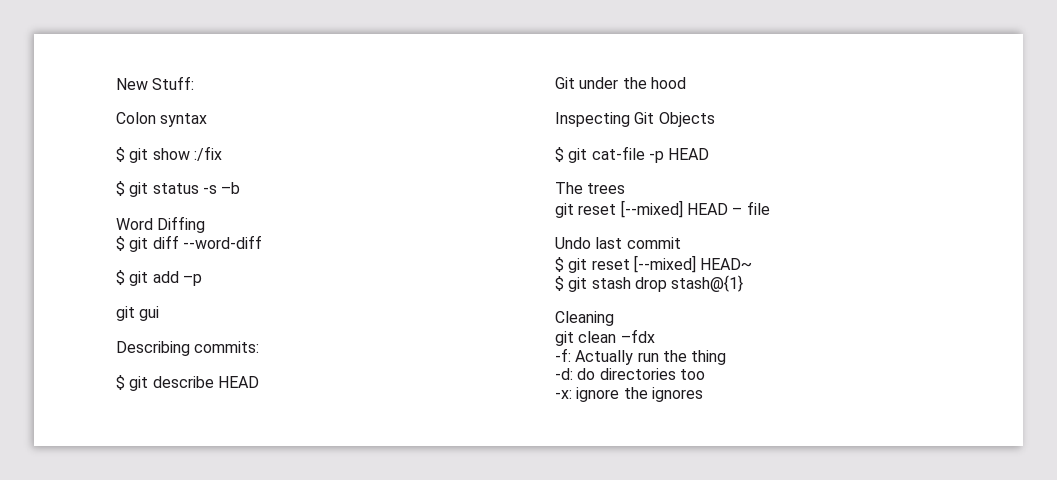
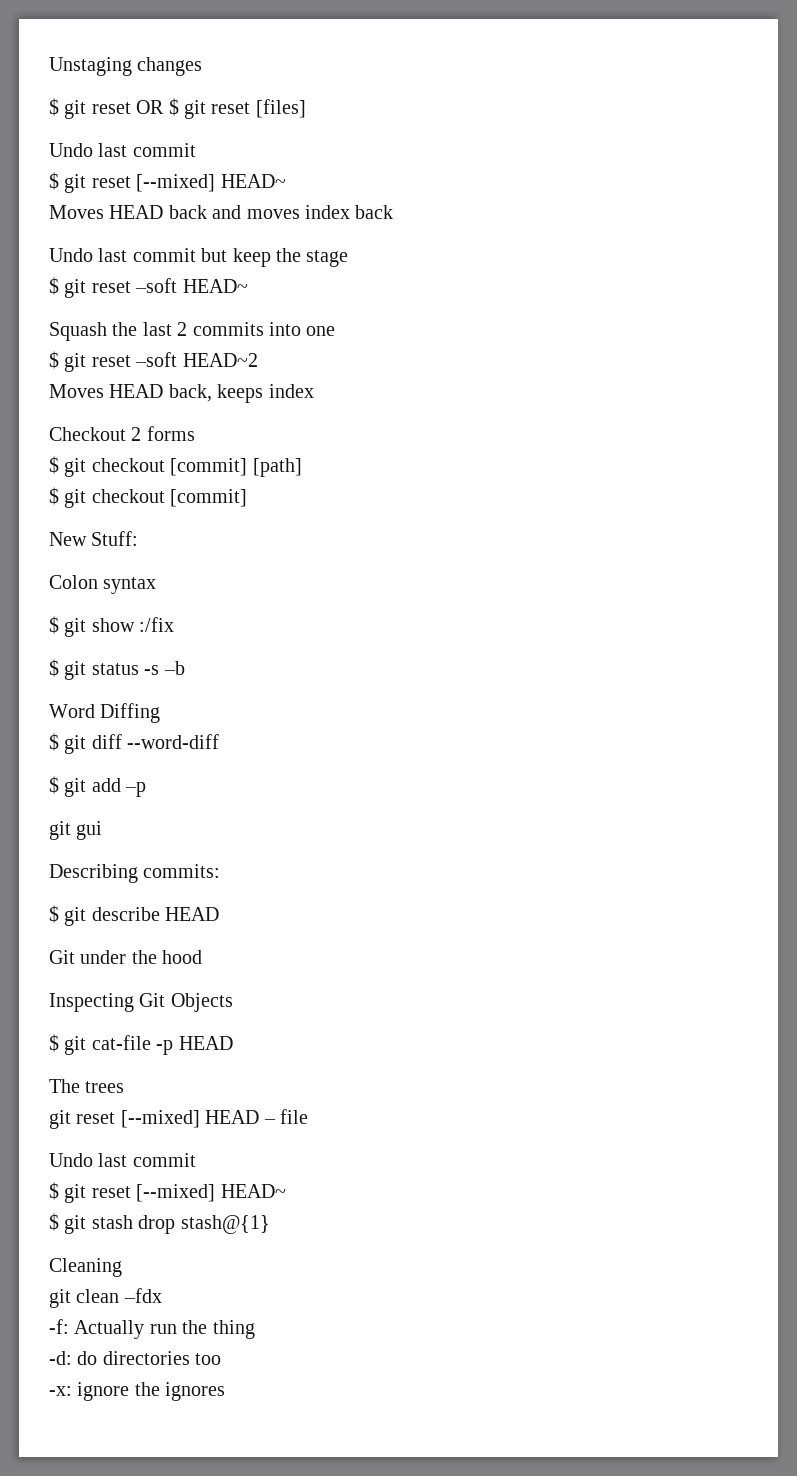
+ Unstaging changes
+ $ git reset OR $ git reset [files]
+ Undo last commit
+ $ git reset [--mixed] HEAD~
+ Moves HEAD back and moves index back
+ Undo last commit but keep the stage
+ $ git reset –soft HEAD~
+ Squash the last 2 commits into one
+ $ git reset –soft HEAD~2
+ Moves HEAD back, keeps index
+ Checkout 2 forms
+ $ git checkout [commit] [path]
+ $ git checkout [commit]

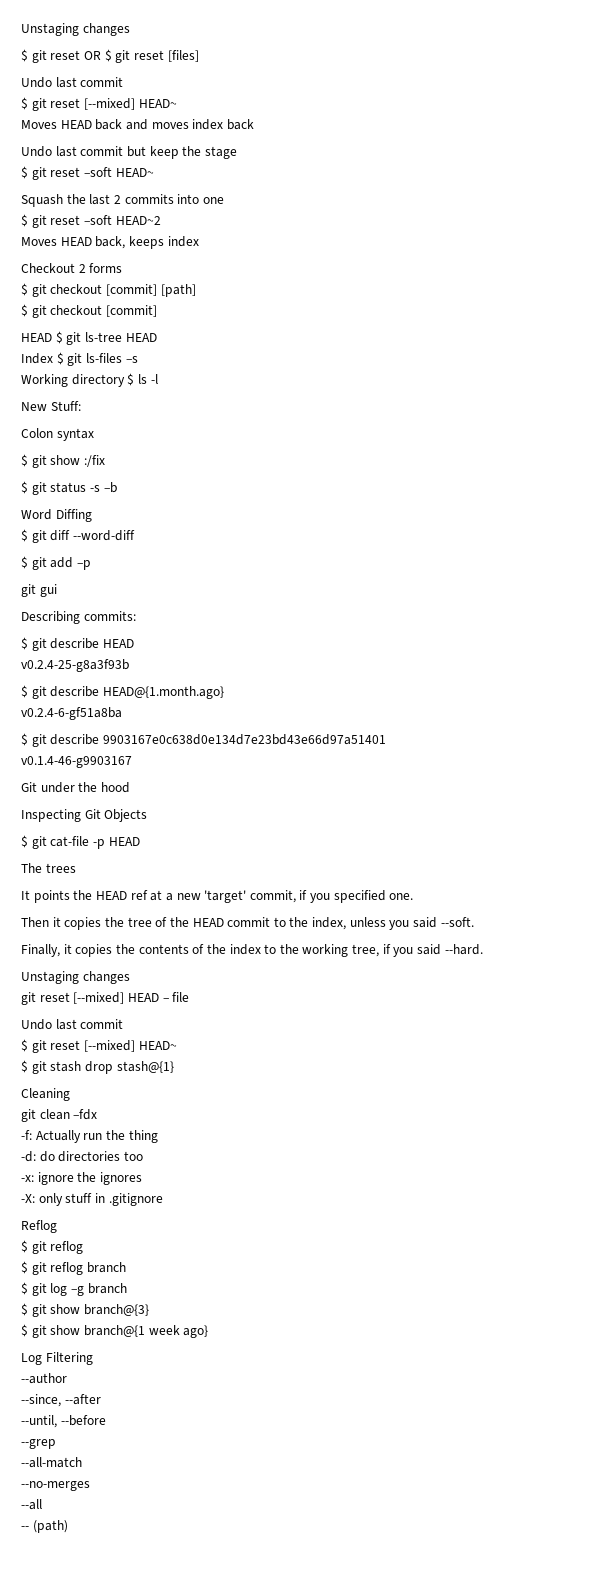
+ HEAD $ git ls-tree HEAD
+ Index $ git ls-files –s
+ Working directory $ ls -l
+ v0.2.4-25-g8a3f93b
+ $ git describe HEAD@{1.month.ago}
+ v0.2.4-6-gf51a8ba
+ $ git describe 9903167e0c638d0e134d7e23bd43e66d97a51401
+ v0.1.4-46-g9903167
+ It points the HEAD ref at a new 'target' commit, if you specified one.
+ Then it copies the tree of the HEAD commit to the index, unless you said --soft.
+ Finally, it copies the contents of the index to the working tree, if you said --hard.
+ Unstaging changes
+ -X: only stuff in .gitignore
+ Reflog
+ $ git reflog
+ $ git reflog branch
+ $ git log –g branch
+ $ git show branch@{3}
+ $ git show branch@{1 week ago}
+ Log Filtering
+ --author
+ --since, --after
+ --until, --before
+ --grep
+ --all-match
+ --no-merges
+ --all
+ -- (path)

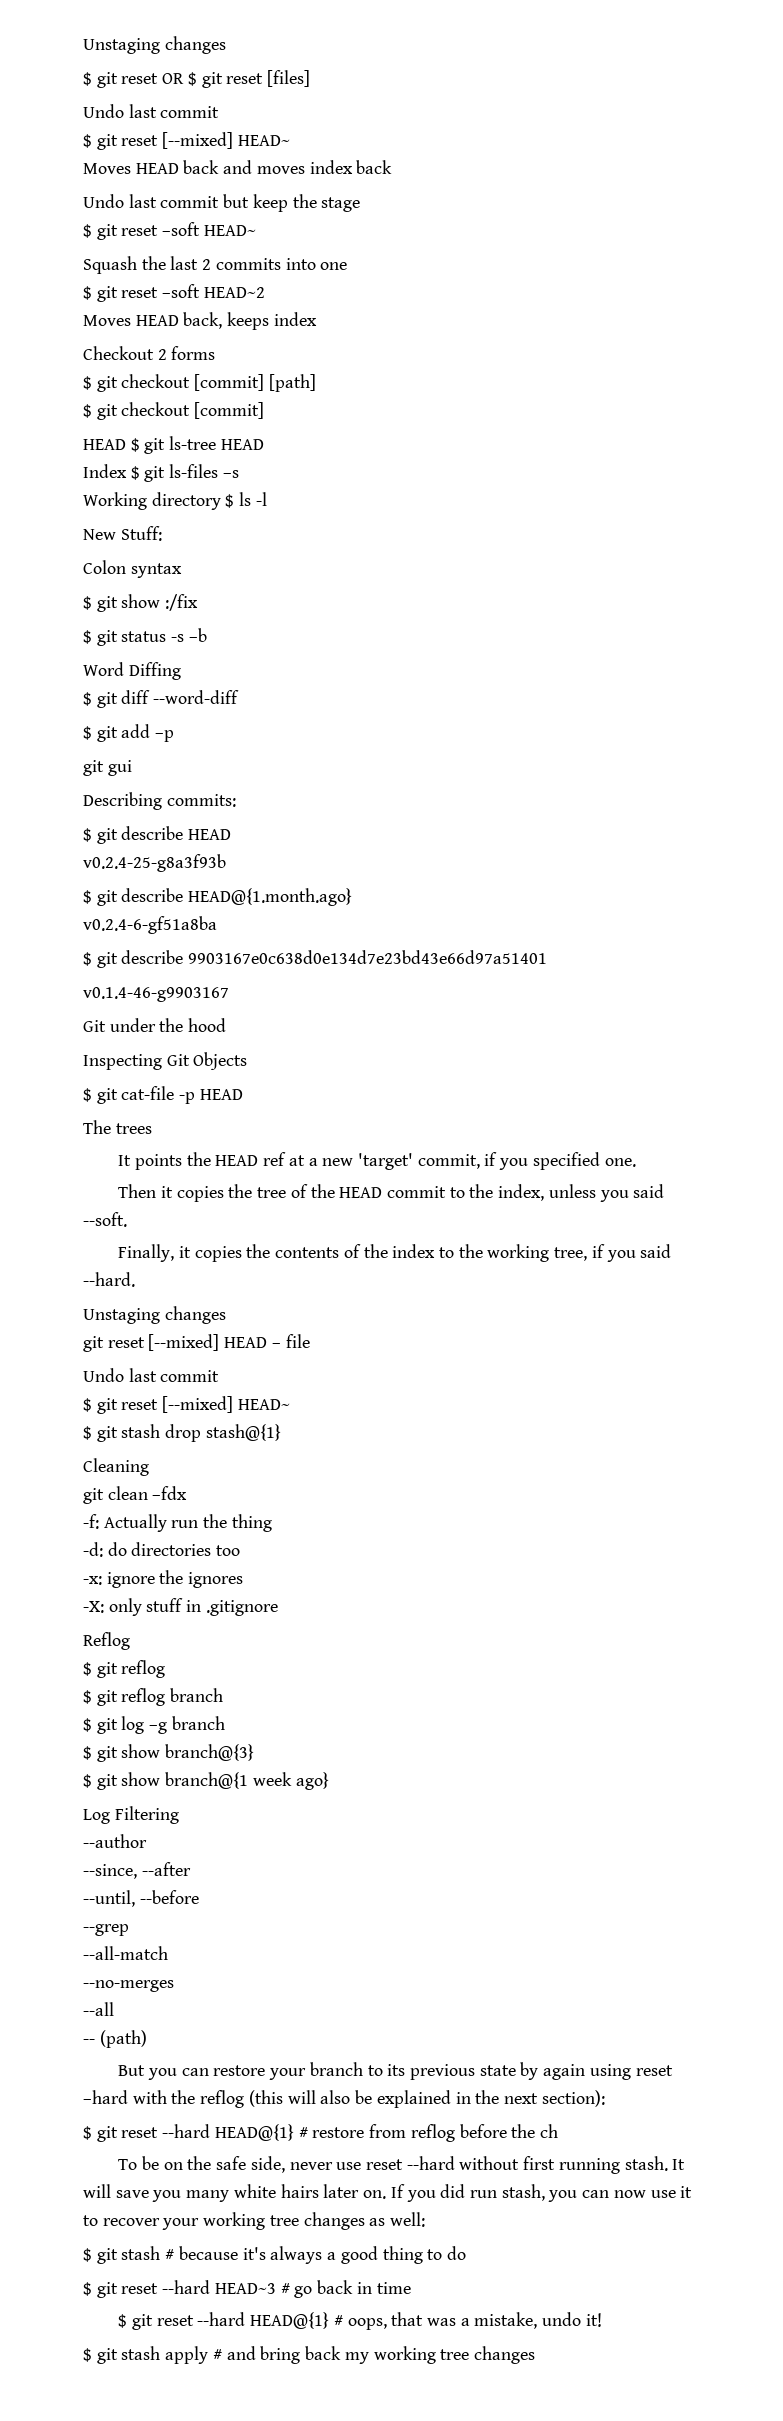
+ But you can restore your branch to its previous state by again using reset –hard with the reflog (this will also be explained in the next section):
+ $ git reset --hard HEAD@{1} # restore from reflog before the ch
+ To be on the safe side, never use reset --hard without first running stash. It will save you many white hairs later on. If you did run stash, you can now use it to recover your working tree changes as well:
+ $ git stash # because it's always a good thing to do
+ $ git reset --hard HEAD~3 # go back in time
+ $ git reset --hard HEAD@{1} # oops, that was a mistake, undo it!
+ $ git stash apply # and bring back my working tree changes

